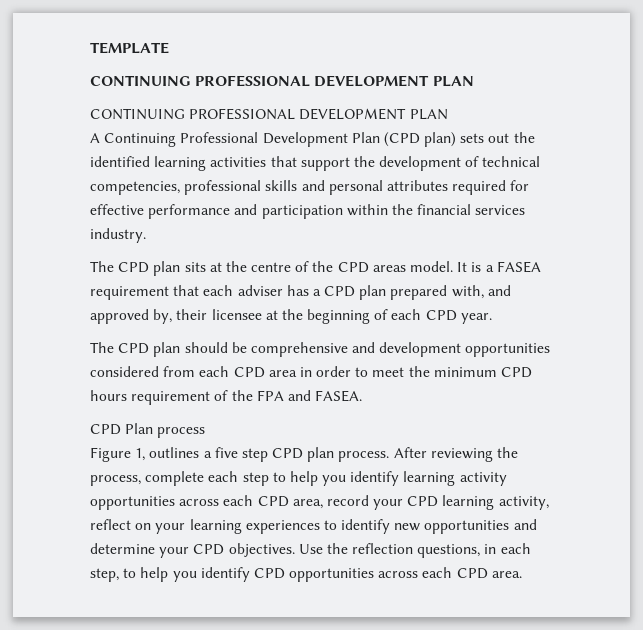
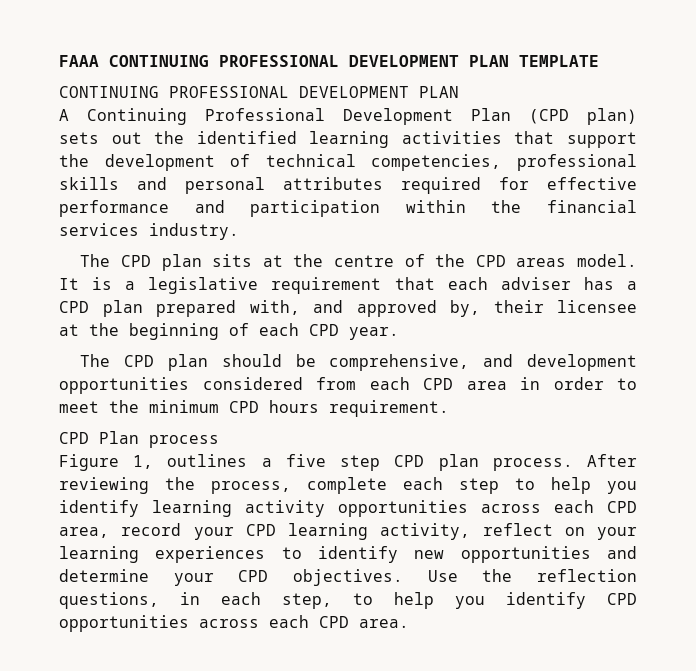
- TEMPLATE
- CONTINUING PROFESSIONAL DEVELOPMENT PLAN
+ FAAA CONTINUING PROFESSIONAL DEVELOPMENT PLAN TEMPLATE
- It is a FASEA requirement that each adviser has a CPD plan prepared with, and approved by, their licensee at the beginning of each CPD year.
+ It is a legislative requirement that each adviser has a CPD plan prepared with, and approved by, their licensee at the beginning of each CPD year.
- The CPD plan should be comprehensive and development opportunities considered from each CPD area in order to meet the minimum CPD hours requirement of the FPA and FASEA.
+ The CPD plan should be comprehensive, and development opportunities considered from each CPD area in order to meet the minimum CPD hours requirement.

